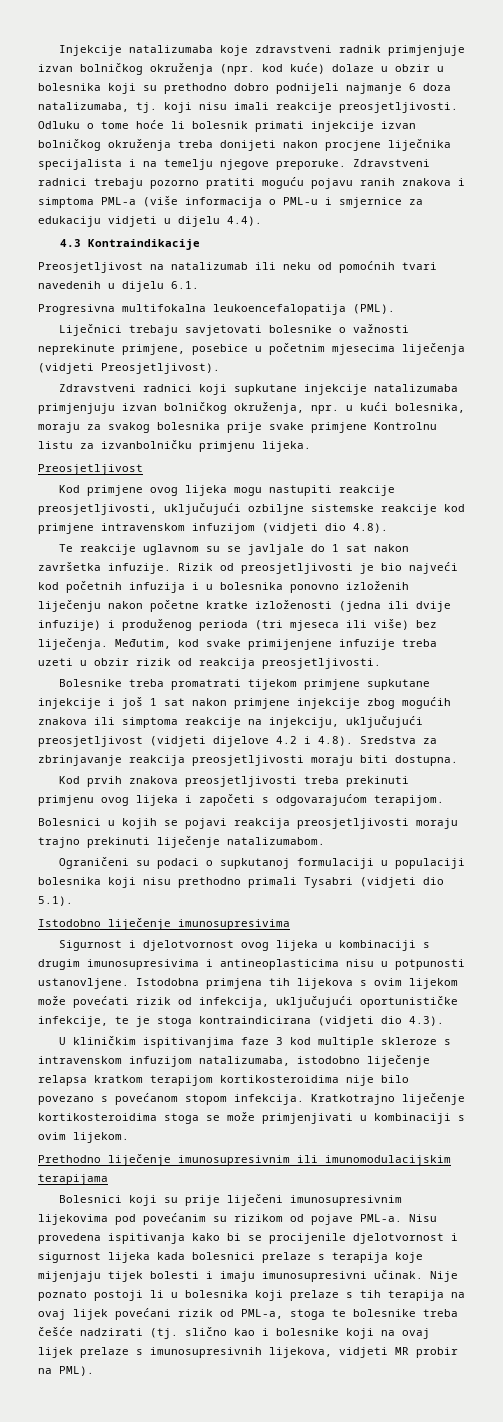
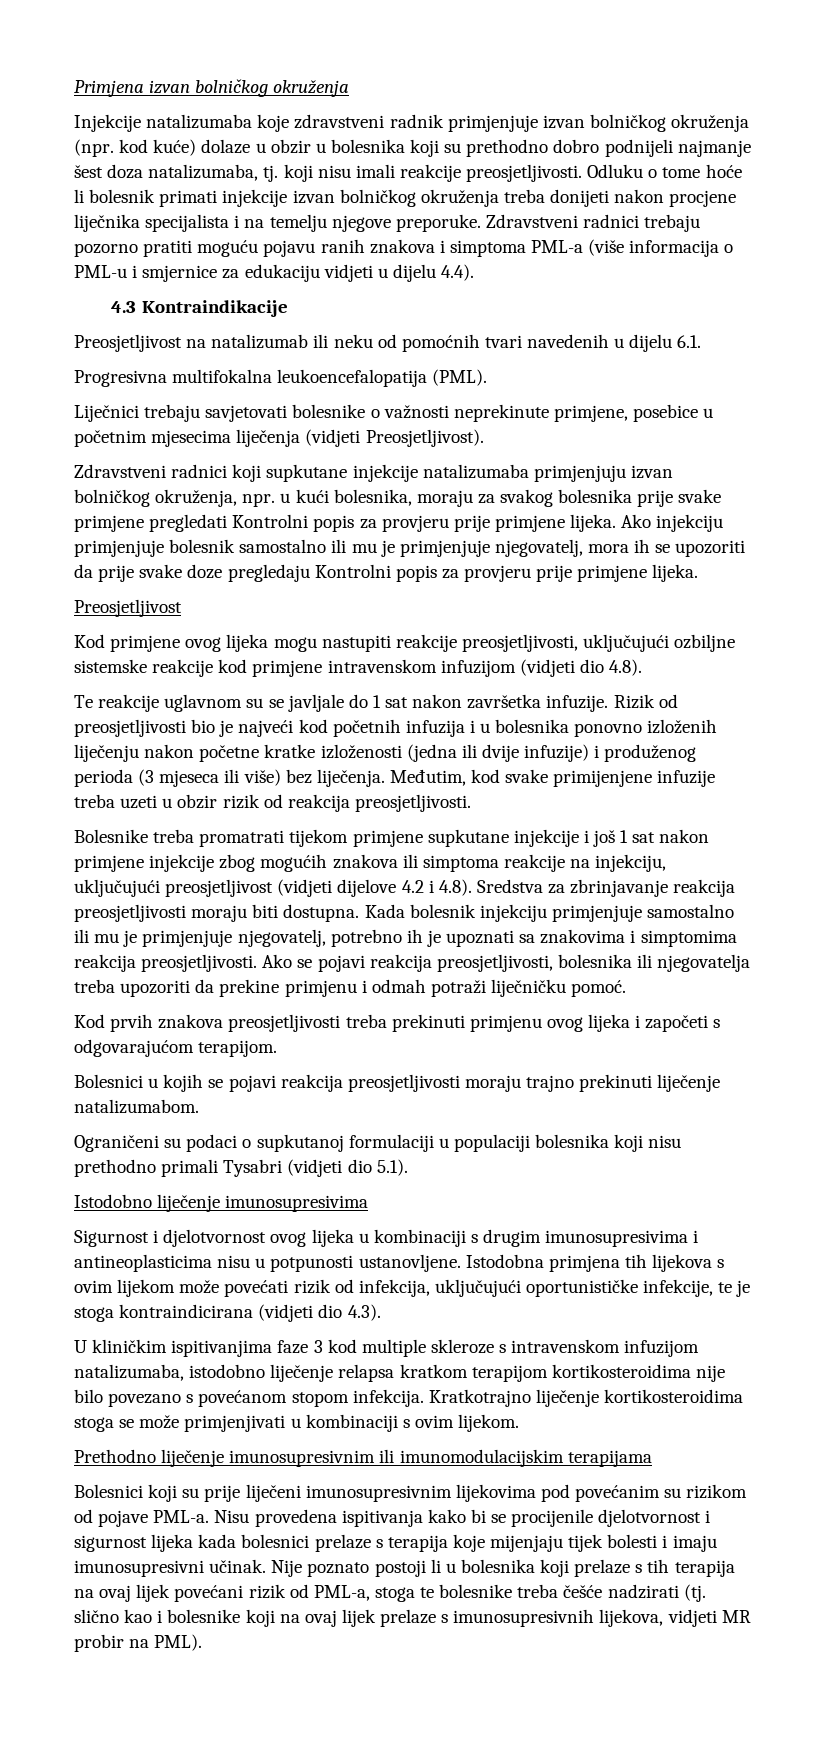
+ Primjena izvan bolničkog okruženja
- Injekcije natalizumaba koje zdravstveni radnik primjenjuje izvan bolničkog okruženja (npr. kod kuće) dolaze u obzir u bolesnika koji su prethodno dobro podnijeli najmanje 6 doza natalizumaba, tj. koji nisu imali reakcije preosjetljivosti.
+ Injekcije natalizumaba koje zdravstveni radnik primjenjuje izvan bolničkog okruženja (npr. kod kuće) dolaze u obzir u bolesnika koji su prethodno dobro podnijeli najmanje šest doza natalizumaba, tj. koji nisu imali reakcije preosjetljivosti.
- Zdravstveni radnici koji supkutane injekcije natalizumaba primjenjuju izvan bolničkog okruženja, npr. u kući bolesnika, moraju za svakog bolesnika prije svake primjene Kontrolnu listu za izvanbolničku primjenu lijeka.
+ Zdravstveni radnici koji supkutane injekcije natalizumaba primjenjuju izvan bolničkog okruženja, npr. u kući bolesnika, moraju za svakog bolesnika prije svake primjene pregledati Kontrolni popis za provjeru prije primjene lijeka. Ako injekciju primjenjuje bolesnik samostalno ili mu je primjenjuje njegovatelj, mora ih se upozoriti da prije svake doze pregledaju Kontrolni popis za provjeru prije primjene lijeka.
- Rizik od preosjetljivosti je bio najveći kod početnih infuzija i u bolesnika ponovno izloženih liječenju nakon početne kratke izloženosti (jedna ili dvije infuzije) i produženog perioda (tri mjeseca ili više) bez liječenja.
+ Rizik od preosjetljivosti bio je najveći kod početnih infuzija i u bolesnika ponovno izloženih liječenju nakon početne kratke izloženosti (jedna ili dvije infuzije) i produženog perioda (3 mjeseca ili više) bez liječenja.
+ Kada bolesnik injekciju primjenjuje samostalno ili mu je primjenjuje njegovatelj, potrebno ih je upoznati sa znakovima i simptomima reakcija preosjetljivosti. Ako se pojavi reakcija preosjetljivosti, bolesnika ili njegovatelja treba upozoriti da prekine primjenu i odmah potraži liječničku pomoć.

